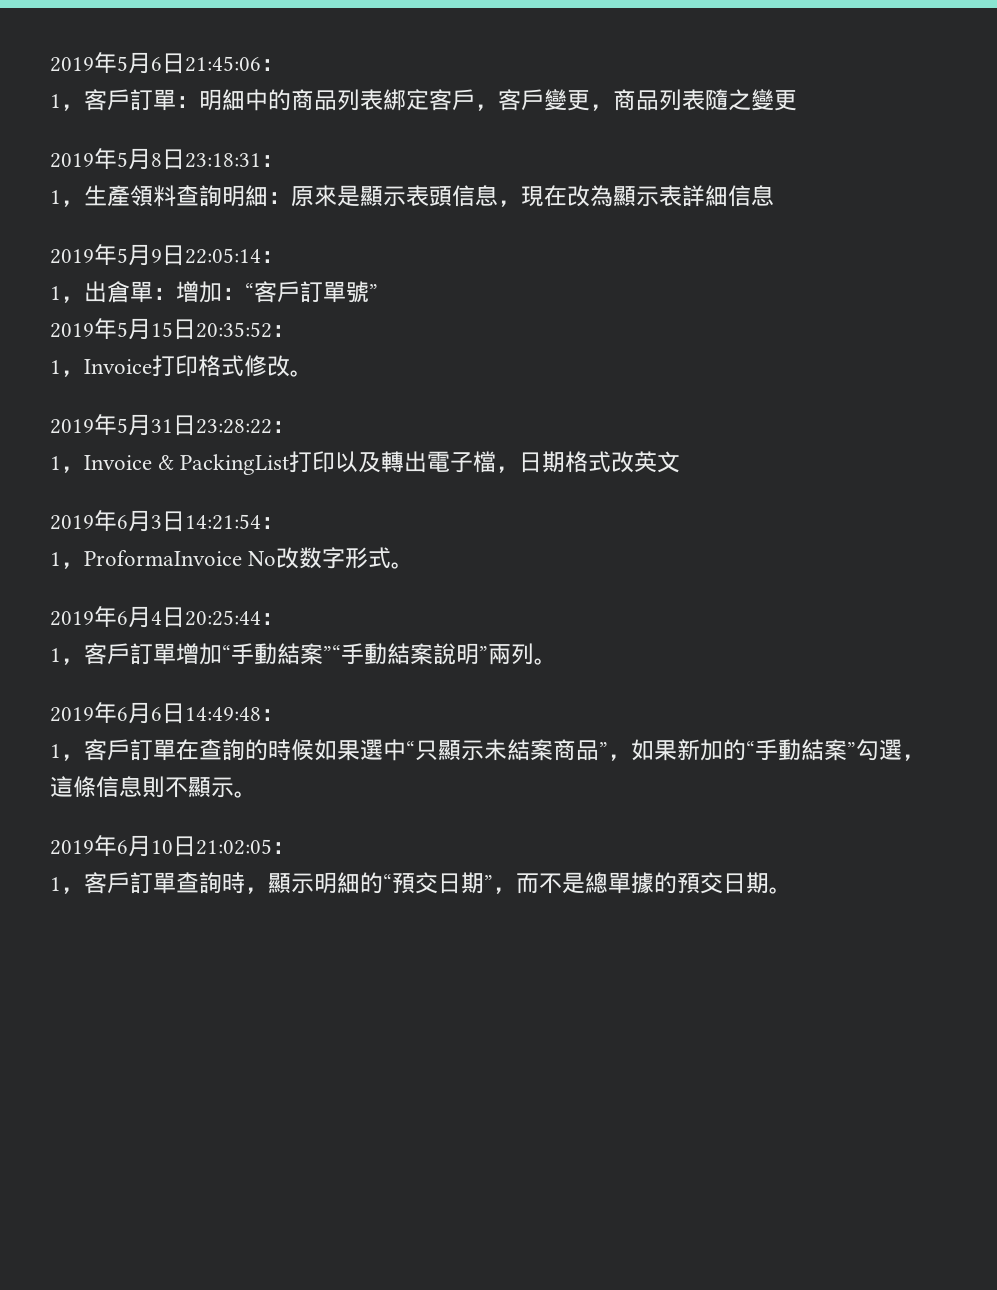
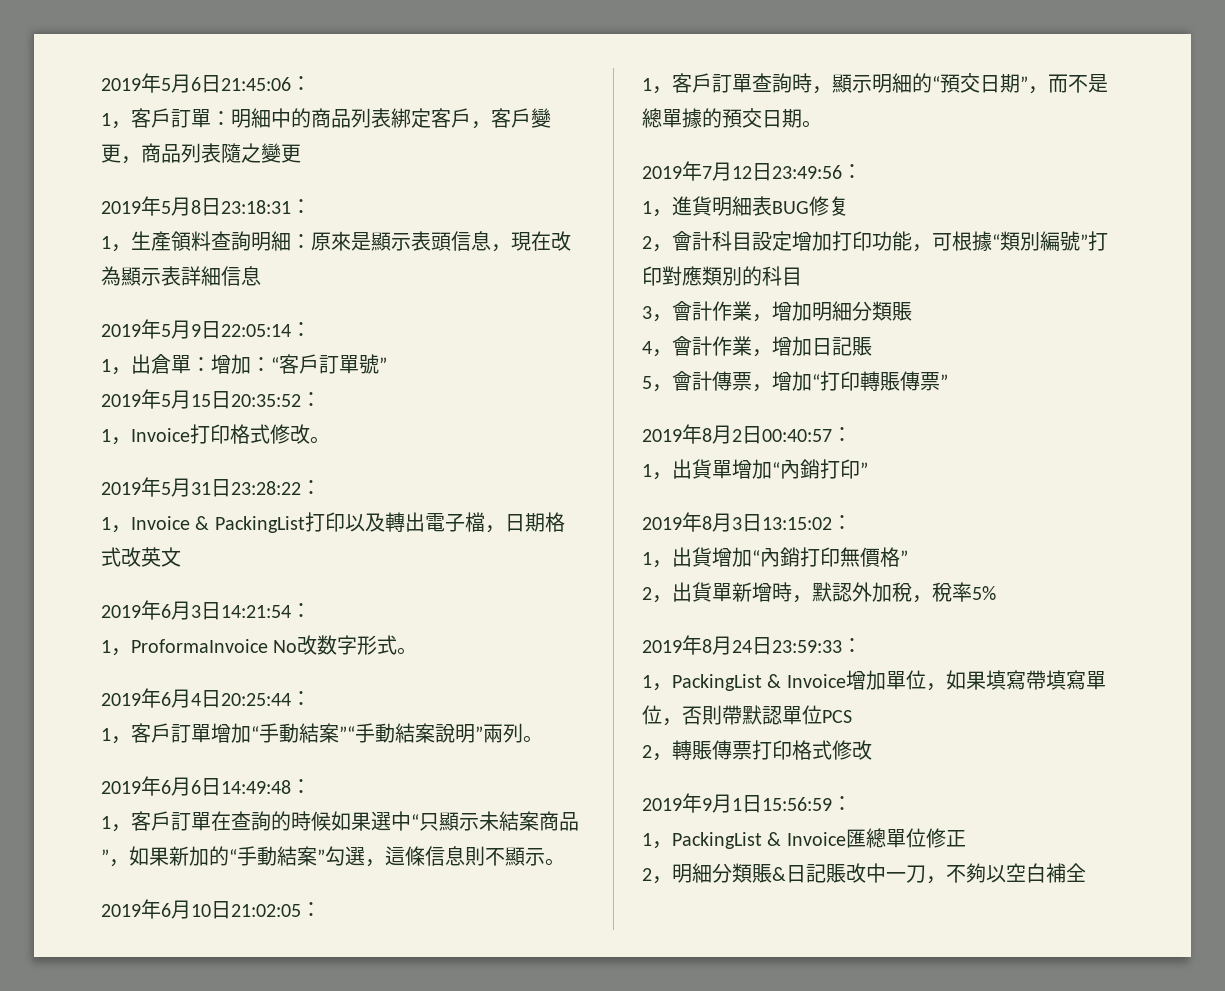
+ 2019年7月12日23:49:56：
+ 1，進貨明細表BUG修复
+ 2，會計科目設定增加打印功能，可根據“類別編號”打印對應類別的科目
+ 3，會計作業，增加明細分類賬
+ 4，會計作業，增加日記賬
+ 5，會計傳票，增加“打印轉賬傳票”
+ 2019年8月2日00:40:57：
+ 1，出貨單增加“內銷打印”
+ 2019年8月3日13:15:02：
+ 1，出貨增加“內銷打印無價格”
+ 2，出貨單新增時，默認外加稅，稅率5%
+ 2019年8月24日23:59:33：
+ 1，PackingList & Invoice增加單位，如果填寫帶填寫單位，否則帶默認單位PCS
+ 2，轉賬傳票打印格式修改
+ 2019年9月1日15:56:59：
+ 1，PackingList & Invoice匯總單位修正
+ 2，明細分類賬&日記賬改中一刀，不夠以空白補全

